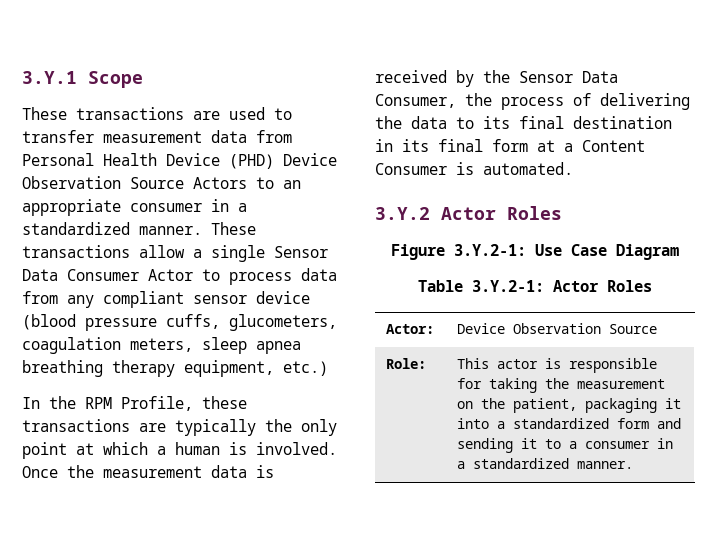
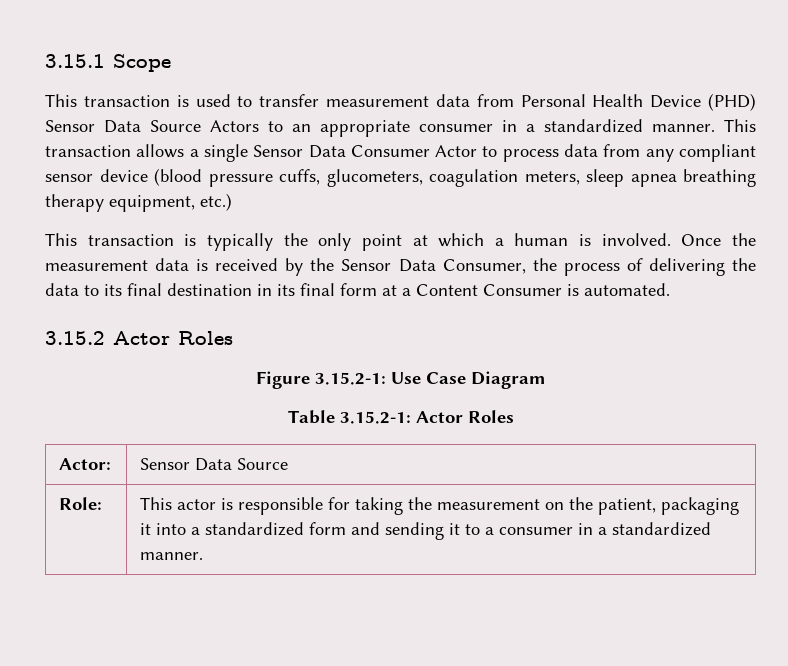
- 3.Y.1 Scope
+ 3.15.1 Scope
- These transactions are used to transfer measurement data from Personal Health Device (PHD) Device Observation Source Actors to an appropriate consumer in a standardized manner.
+ This transaction is used to transfer measurement data from Personal Health Device (PHD) Sensor Data Source Actors to an appropriate consumer in a standardized manner.
- These transactions allow a single Sensor Data Consumer Actor to process data from any compliant sensor device (blood pressure cuffs, glucometers, coagulation meters, sleep apnea breathing therapy equipment, etc.)
+ This transaction allows a single Sensor Data Consumer Actor to process data from any compliant sensor device (blood pressure cuffs, glucometers, coagulation meters, sleep apnea breathing therapy equipment, etc.)
- In the RPM Profile, these transactions are typically the only point at which a human is involved.
+ This transaction is typically the only point at which a human is involved.
- 3.Y.2 Actor Roles
+ 3.15.2 Actor Roles
- Figure 3.Y.2-1: Use Case Diagram
+ Figure 3.15.2-1: Use Case Diagram
- Table 3.Y.2-1: Actor Roles
+ Table 3.15.2-1: Actor Roles
- Actor: | Device Observation Source
+ Actor: | Sensor Data Source

